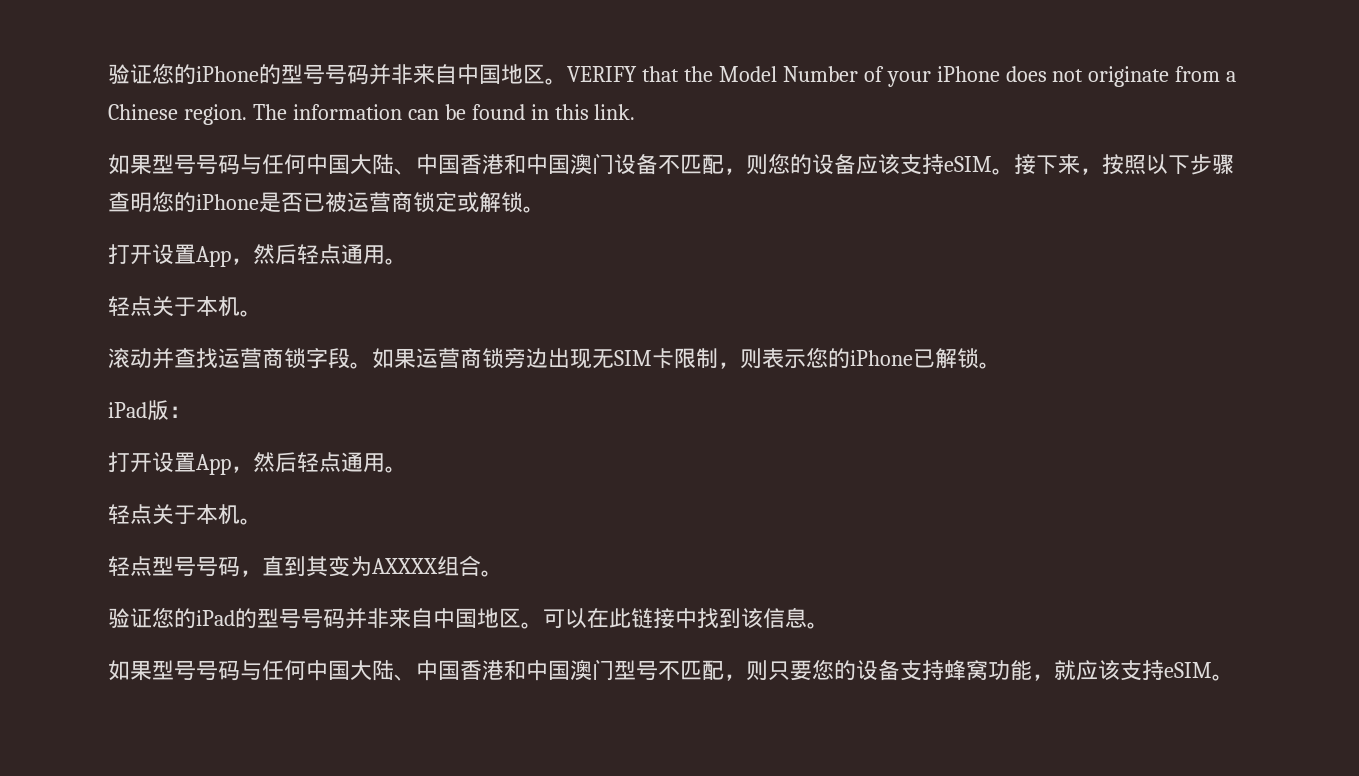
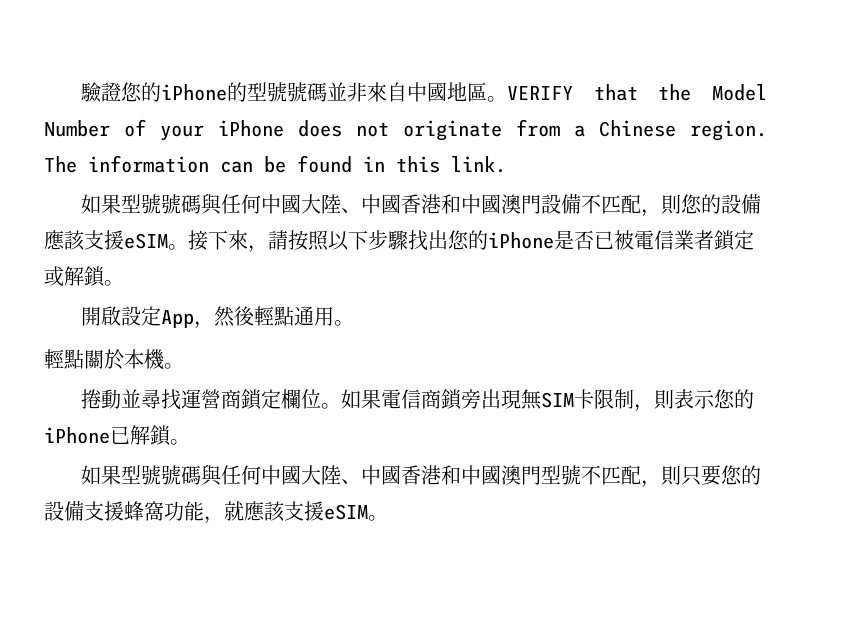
- 验证您的iPhone的型号号码并非来自中国地区。
+ 驗證您的iPhone的型號號碼並非來自中國地區。
- 如果型号号码与任何中国大陆、中国香港和中国澳门设备不匹配，则您的设备应该支持eSIM。
+ 如果型號號碼與任何中國大陸、中國香港和中國澳門設備不匹配，則您的設備應該支援eSIM。
- 接下来，按照以下步骤查明您的iPhone是否已被运营商锁定或解锁。
- 打开设置App，然后轻点通用。
- 轻点关于本机。
- 滚动并查找运营商锁字段。如果运营商锁旁边出现无SIM卡限制，则表示您的iPhone已解锁。
- iPad版：
- 打开设置App，然后轻点通用。
- 轻点关于本机。
- 轻点型号号码，直到其变为AXXXX组合。
- 验证您的iPad的型号号码并非来自中国地区。可以在此链接中找到该信息。
- 如果型号号码与任何中国大陆、中国香港和中国澳门型号不匹配，则只要您的设备支持蜂窝功能，就应该支持eSIM。
+ 接下來，請按照以下步驟找出您的iPhone是否已被電信業者鎖定或解鎖。
+ 開啟設定App，然後輕點通用。
+ 輕點關於本機。
+ 捲動並尋找運營商鎖定欄位。如果電信商鎖旁出現無SIM卡限制，則表示您的iPhone已解鎖。
+ 如果型號號碼與任何中國大陸、中國香港和中國澳門型號不匹配，則只要您的設備支援蜂窩功能，就應該支援eSIM。

